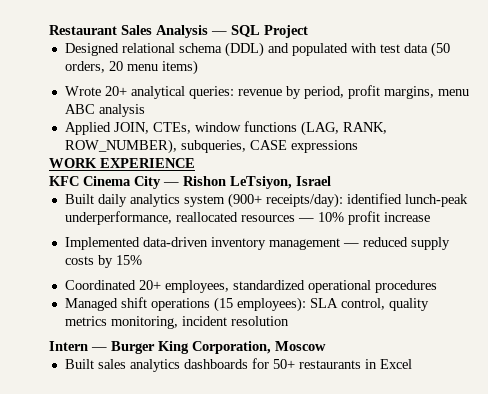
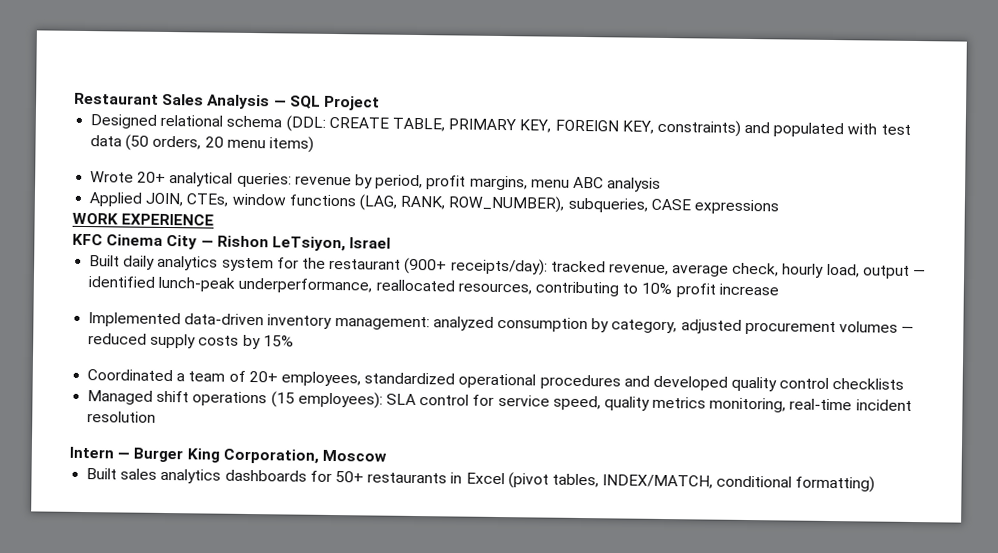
- Designed relational schema (DDL) and populated with test data (50 orders, 20 menu items)
+ Designed relational schema (DDL: CREATE TABLE, PRIMARY KEY, FOREIGN KEY, constraints) and populated with test data (50 orders, 20 menu items)
- Built daily analytics system (900+ receipts/day): identified lunch-peak underperformance, reallocated resources — 10% profit increase
+ Built daily analytics system for the restaurant (900+ receipts/day): tracked revenue, average check, hourly load, output — identified lunch-peak underperformance, reallocated resources, contributing to 10% profit increase
- Implemented data-driven inventory management — reduced supply costs by 15%
+ Implemented data-driven inventory management: analyzed consumption by category, adjusted procurement volumes — reduced supply costs by 15%
- Coordinated 20+ employees, standardized operational procedures
+ Coordinated a team of 20+ employees, standardized operational procedures and developed quality control checklists
- Managed shift operations (15 employees): SLA control, quality metrics monitoring, incident resolution
+ Managed shift operations (15 employees): SLA control for service speed, quality metrics monitoring, real-time incident resolution
- Built sales analytics dashboards for 50+ restaurants in Excel
+ Built sales analytics dashboards for 50+ restaurants in Excel (pivot tables, INDEX/MATCH, conditional formatting)

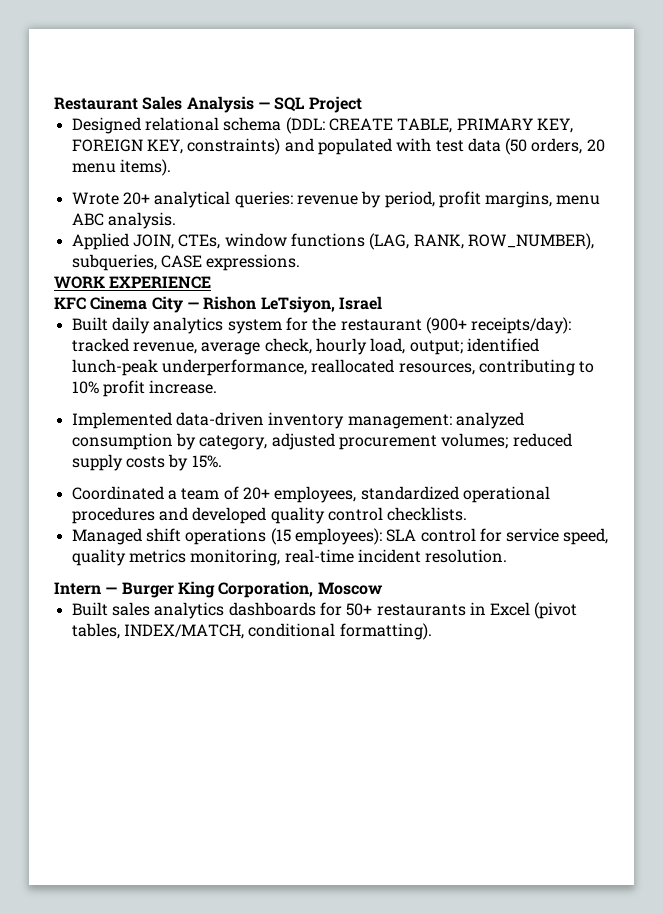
- Designed relational schema (DDL: CREATE TABLE, PRIMARY KEY, FOREIGN KEY, constraints) and populated with test data (50 orders, 20 menu items)
+ Designed relational schema (DDL: CREATE TABLE, PRIMARY KEY, FOREIGN KEY, constraints) and populated with test data (50 orders, 20 menu items).
- Wrote 20+ analytical queries: revenue by period, profit margins, menu ABC analysis
+ Wrote 20+ analytical queries: revenue by period, profit margins, menu ABC analysis.
- Applied JOIN, CTEs, window functions (LAG, RANK, ROW_NUMBER), subqueries, CASE expressions
+ Applied JOIN, CTEs, window functions (LAG, RANK, ROW_NUMBER), subqueries, CASE expressions.
- Built daily analytics system for the restaurant (900+ receipts/day): tracked revenue, average check, hourly load, output — identified lunch-peak underperformance, reallocated resources, contributing to 10% profit increase
+ Built daily analytics system for the restaurant (900+ receipts/day): tracked revenue, average check, hourly load, output; identified lunch-peak underperformance, reallocated resources, contributing to 10% profit increase.
- Implemented data-driven inventory management: analyzed consumption by category, adjusted procurement volumes — reduced supply costs by 15%
+ Implemented data-driven inventory management: analyzed consumption by category, adjusted procurement volumes; reduced supply costs by 15%.
- Coordinated a team of 20+ employees, standardized operational procedures and developed quality control checklists
+ Coordinated a team of 20+ employees, standardized operational procedures and developed quality control checklists.
- Managed shift operations (15 employees): SLA control for service speed, quality metrics monitoring, real-time incident resolution
+ Managed shift operations (15 employees): SLA control for service speed, quality metrics monitoring, real-time incident resolution.
- Built sales analytics dashboards for 50+ restaurants in Excel (pivot tables, INDEX/MATCH, conditional formatting)
+ Built sales analytics dashboards for 50+ restaurants in Excel (pivot tables, INDEX/MATCH, conditional formatting).

